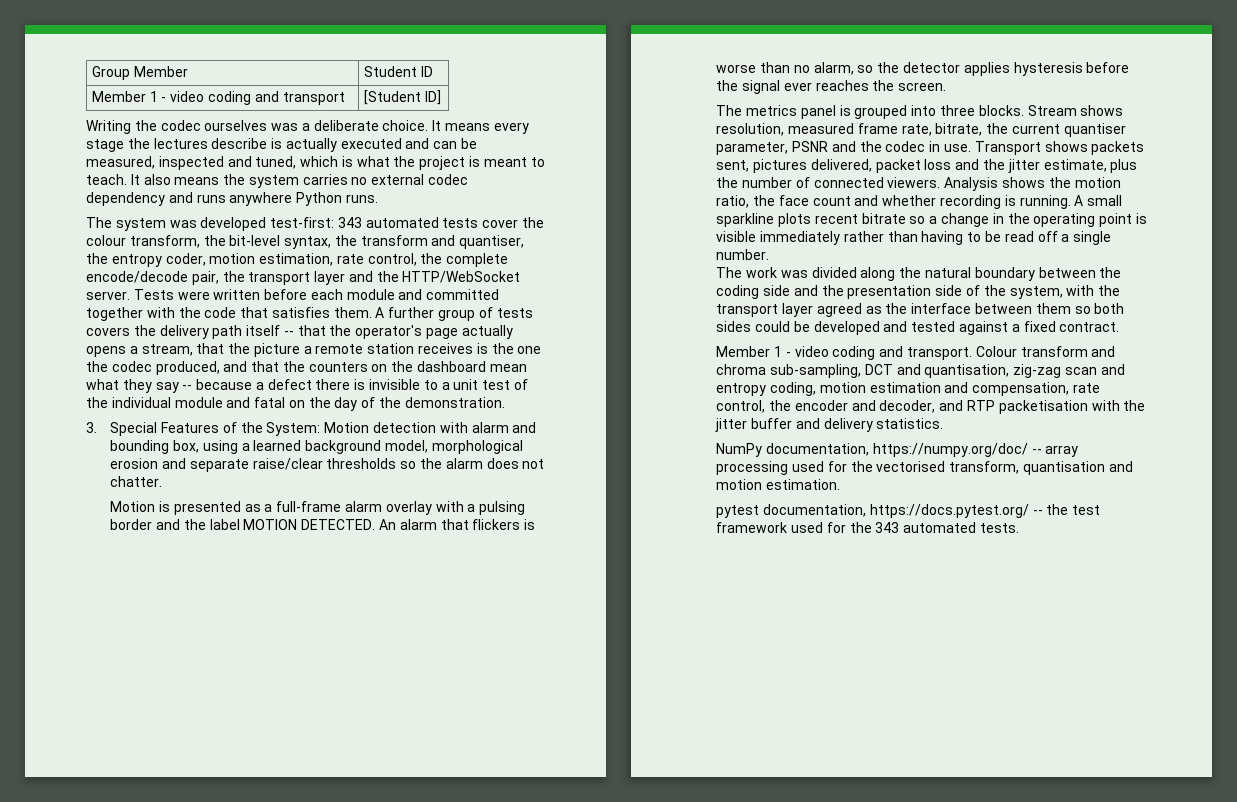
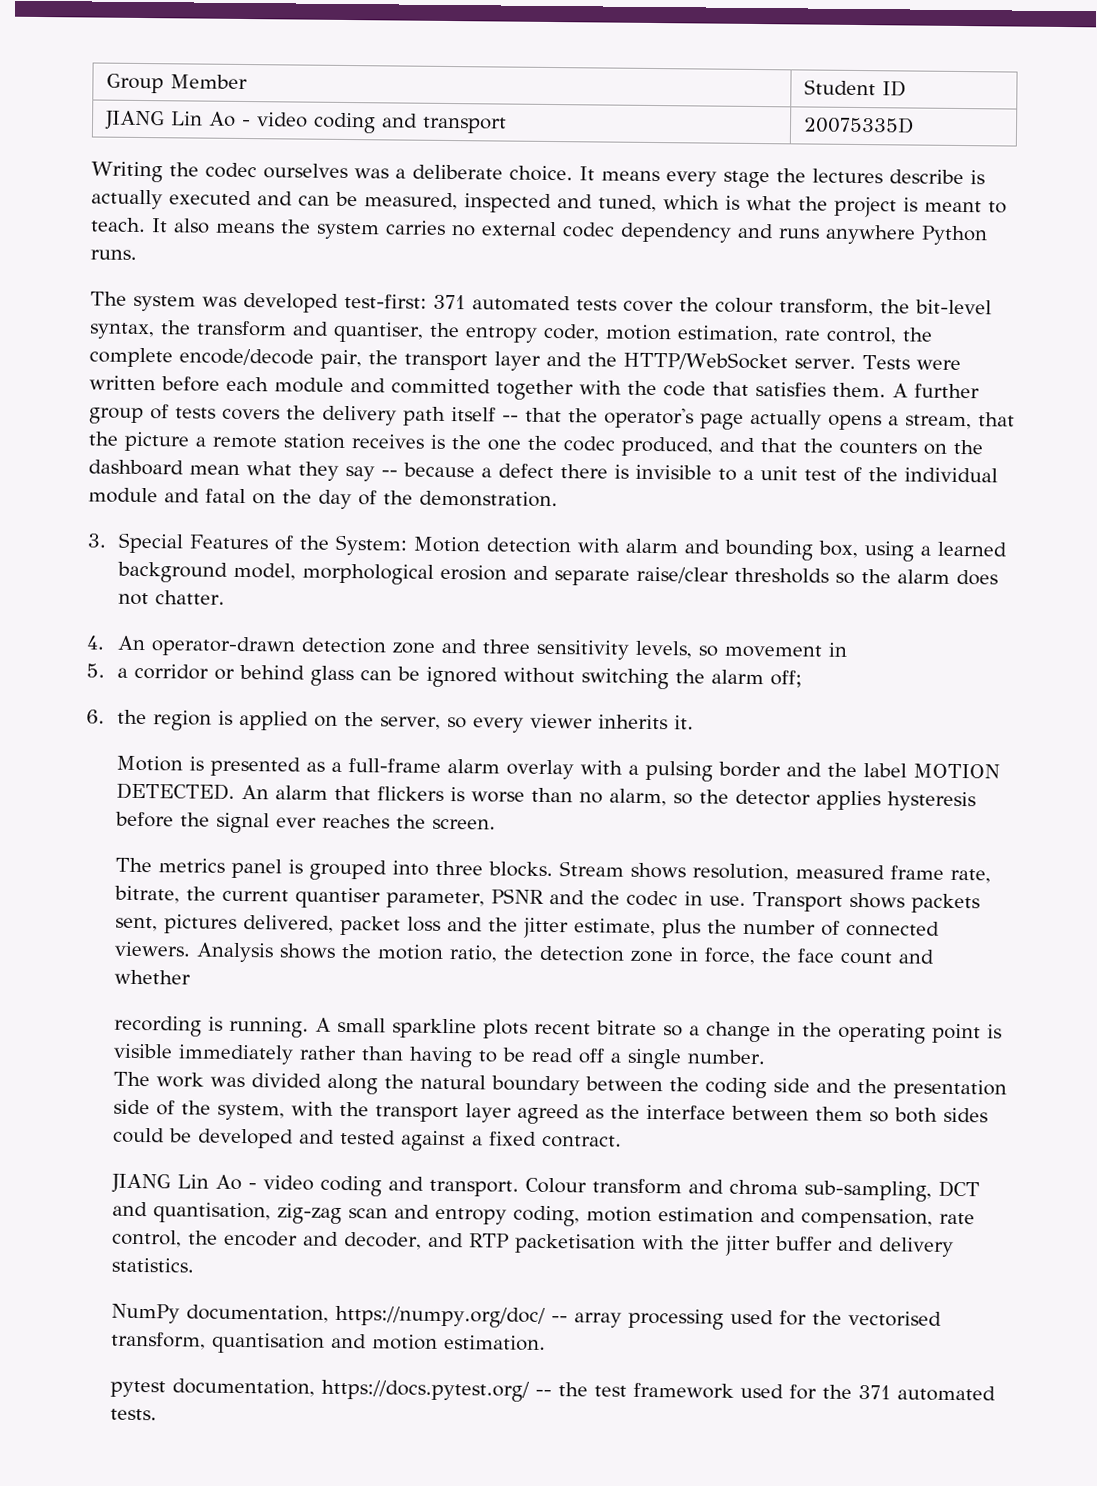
- Member 1 - video coding and transport | [Student ID]
+ JIANG Lin Ao - video coding and transport | 20075335D
- The system was developed test-first: 343 automated tests cover the colour transform, the bit-level syntax, the transform and quantiser, the entropy coder, motion estimation, rate control, the complete encode/decode pair, the transport layer and the HTTP/WebSocket server.
+ The system was developed test-first: 371 automated tests cover the colour transform, the bit-level syntax, the transform and quantiser, the entropy coder, motion estimation, rate control, the complete encode/decode pair, the transport layer and the HTTP/WebSocket server.
+ 4. An operator-drawn detection zone and three sensitivity levels, so movement in
+ 5. a corridor or behind glass can be ignored without switching the alarm off;
+ 6. the region is applied on the server, so every viewer inherits it.
- Analysis shows the motion ratio, the face count and whether recording is running.
+ Analysis shows the motion ratio, the detection zone in force, the face count and whether
+ recording is running.
- Member 1 - video coding and transport.
+ JIANG Lin Ao - video coding and transport.
- pytest documentation, https://docs.pytest.org/ -- the test framework used for the 343 automated tests.
+ pytest documentation, https://docs.pytest.org/ -- the test framework used for the 371 automated tests.

